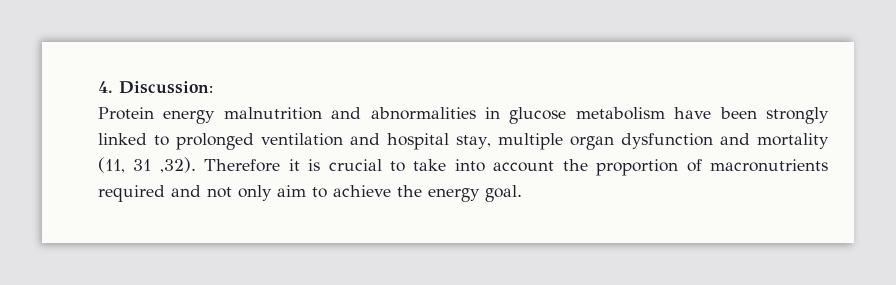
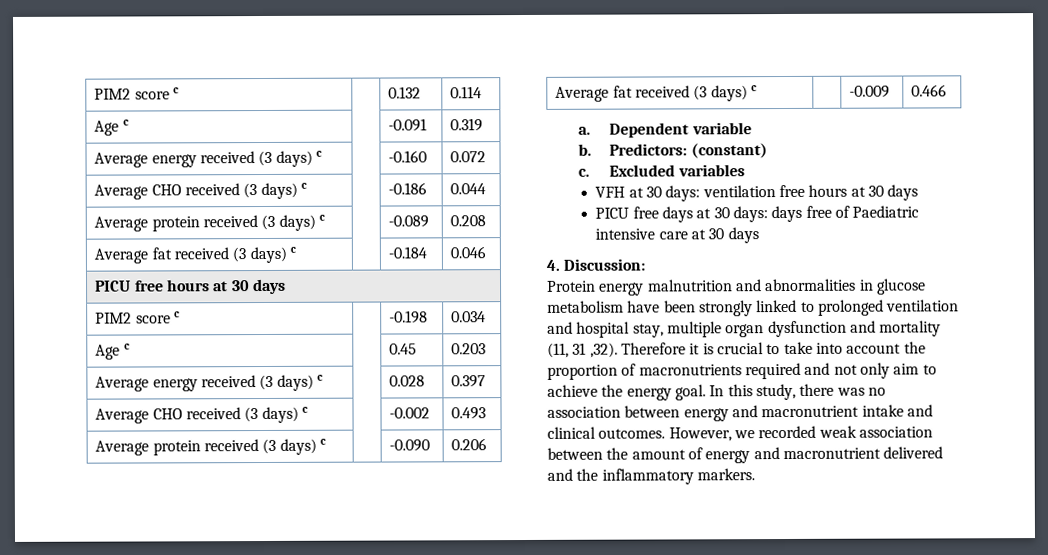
+ PIM2 score c | | 0.132 | 0.114
+ Age c | | -0.091 | 0.319
+ Average energy received (3 days) c | | -0.160 | 0.072
+ Average CHO received (3 days) c | | -0.186 | 0.044
+ Average protein received (3 days) c | | -0.089 | 0.208
+ Average fat received (3 days) c | | -0.184 | 0.046
+ PICU free hours at 30 days
+ PIM2 score c | | -0.198 | 0.034
+ Age c | | 0.45 | 0.203
+ Average energy received (3 days) c | | 0.028 | 0.397
+ Average CHO received (3 days) c | | -0.002 | 0.493
+ Average protein received (3 days) c | | -0.090 | 0.206
+ Average fat received (3 days) c | | -0.009 | 0.466
+ a. Dependent variable
+ b. Predictors: (constant)
+ c. Excluded variables
+ VFH at 30 days: ventilation free hours at 30 days
+ PICU free days at 30 days: days free of Paediatric intensive care at 30 days
+ In this study, there was no association between energy and macronutrient intake and clinical outcomes. However, we recorded weak association between the amount of energy and macronutrient delivered and the inflammatory markers.

